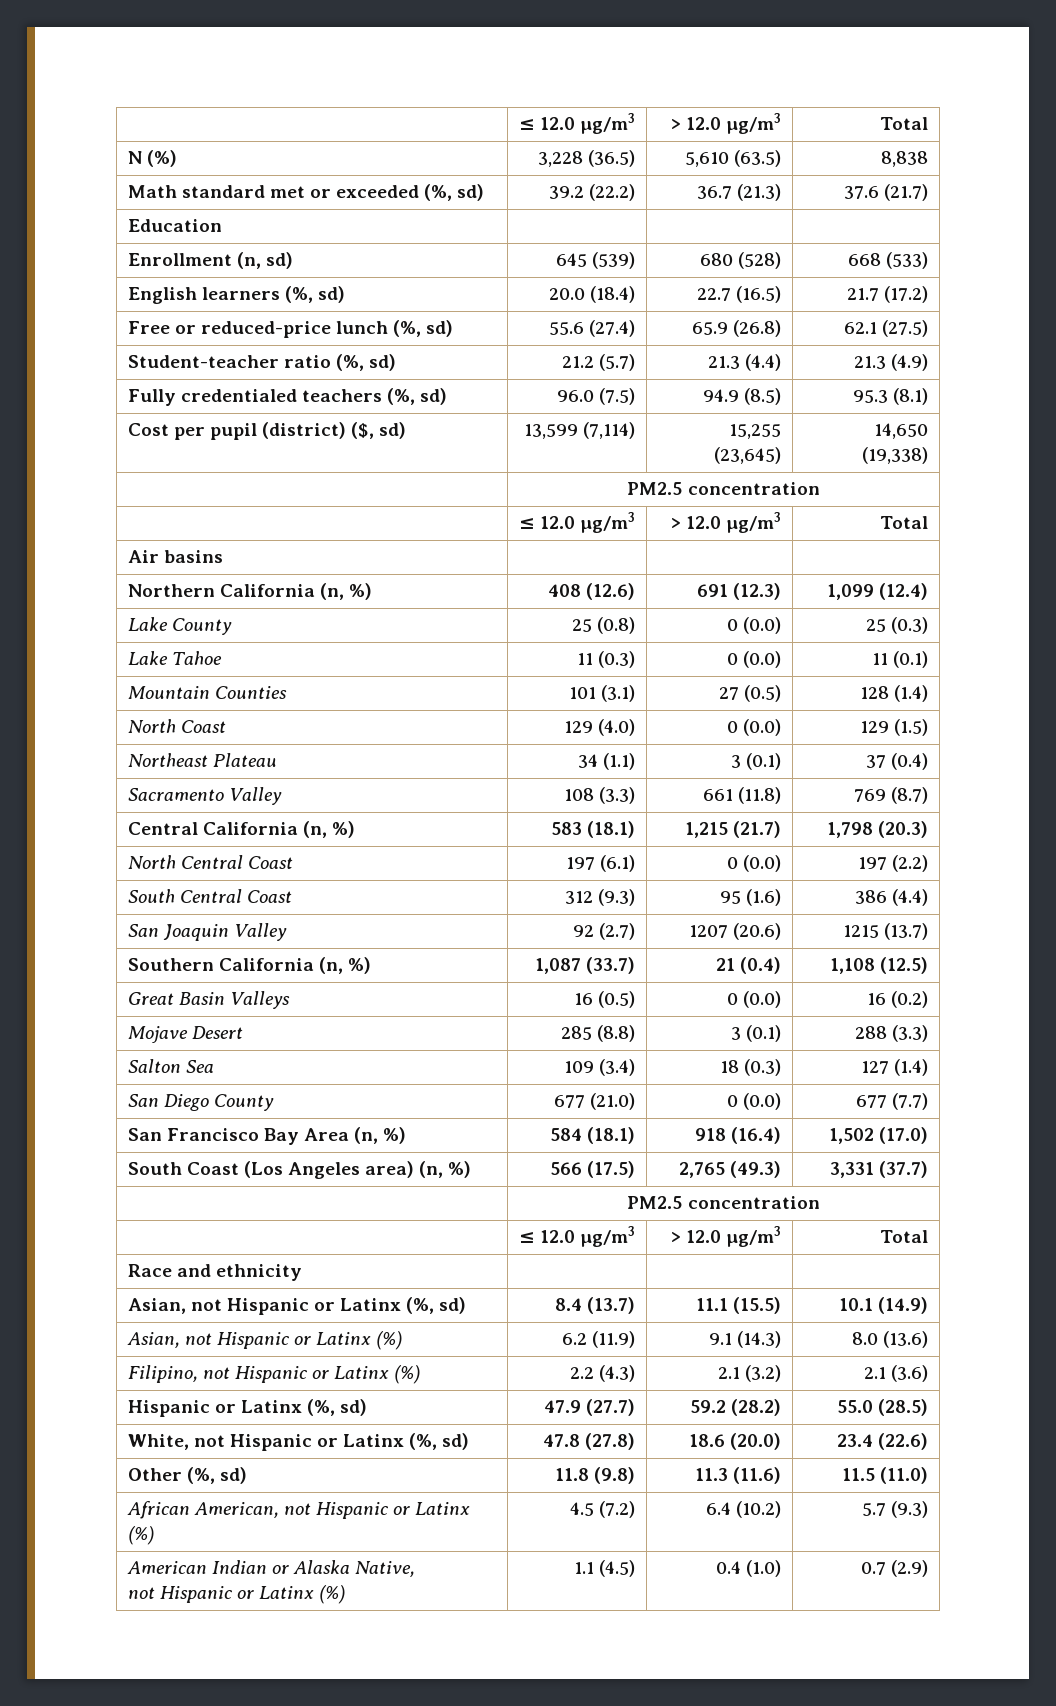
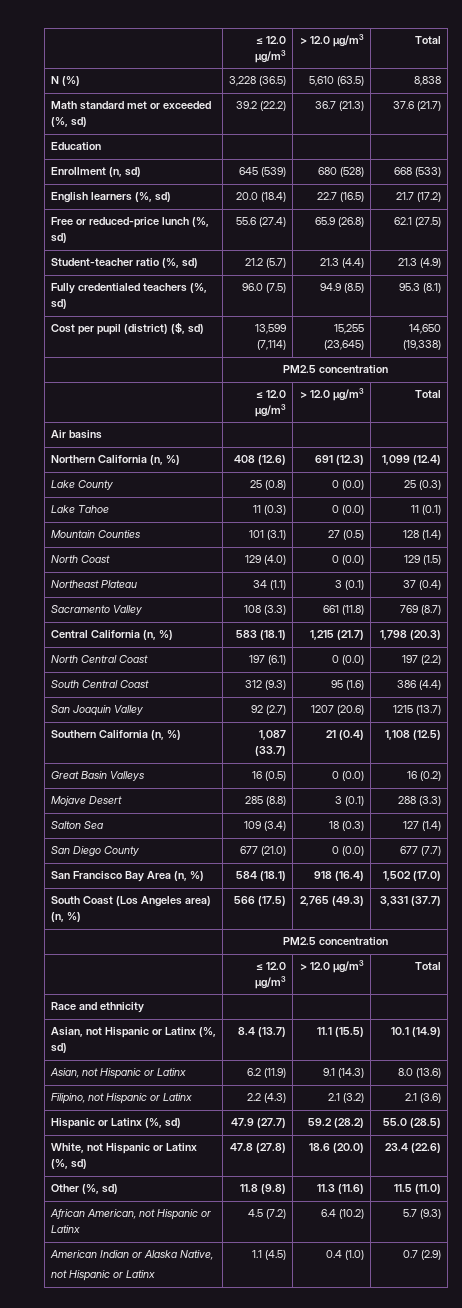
- Asian, not Hispanic or Latinx (%) | 6.2 (11.9) | 9.1 (14.3) | 8.0 (13.6)
+ Asian, not Hispanic or Latinx | 6.2 (11.9) | 9.1 (14.3) | 8.0 (13.6)
- Filipino, not Hispanic or Latinx (%) | 2.2 (4.3) | 2.1 (3.2) | 2.1 (3.6)
+ Filipino, not Hispanic or Latinx | 2.2 (4.3) | 2.1 (3.2) | 2.1 (3.6)
- African American, not Hispanic or Latinx (%) | 4.5 (7.2) | 6.4 (10.2) | 5.7 (9.3)
+ African American, not Hispanic or Latinx | 4.5 (7.2) | 6.4 (10.2) | 5.7 (9.3)
  American Indian or Alaska Native,
- not Hispanic or Latinx (%) | 1.1 (4.5) | 0.4 (1.0) | 0.7 (2.9)
+ not Hispanic or Latinx | 1.1 (4.5) | 0.4 (1.0) | 0.7 (2.9)

